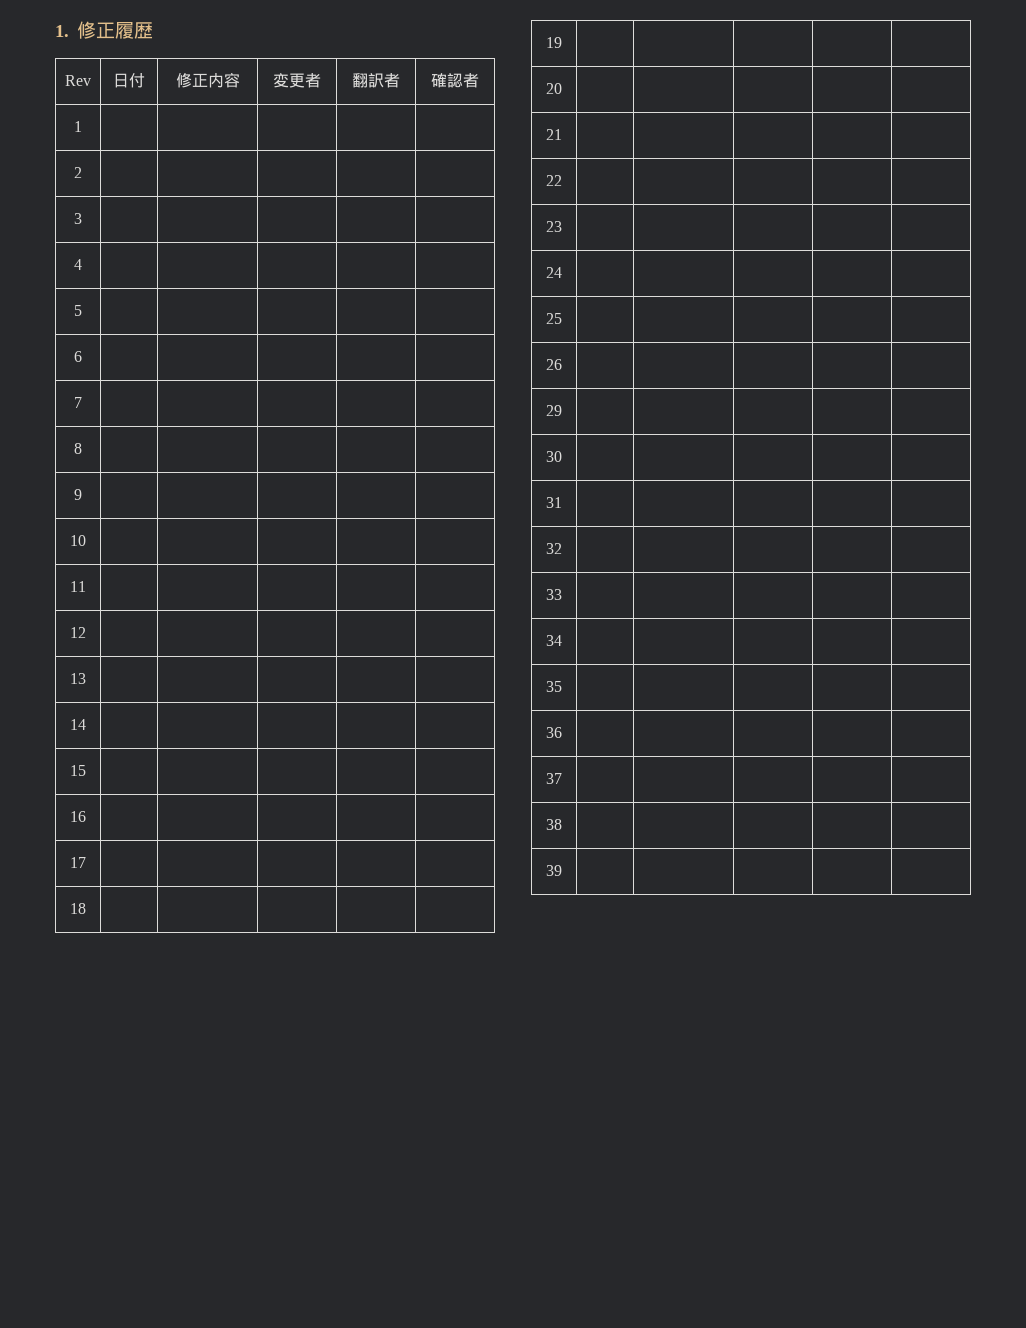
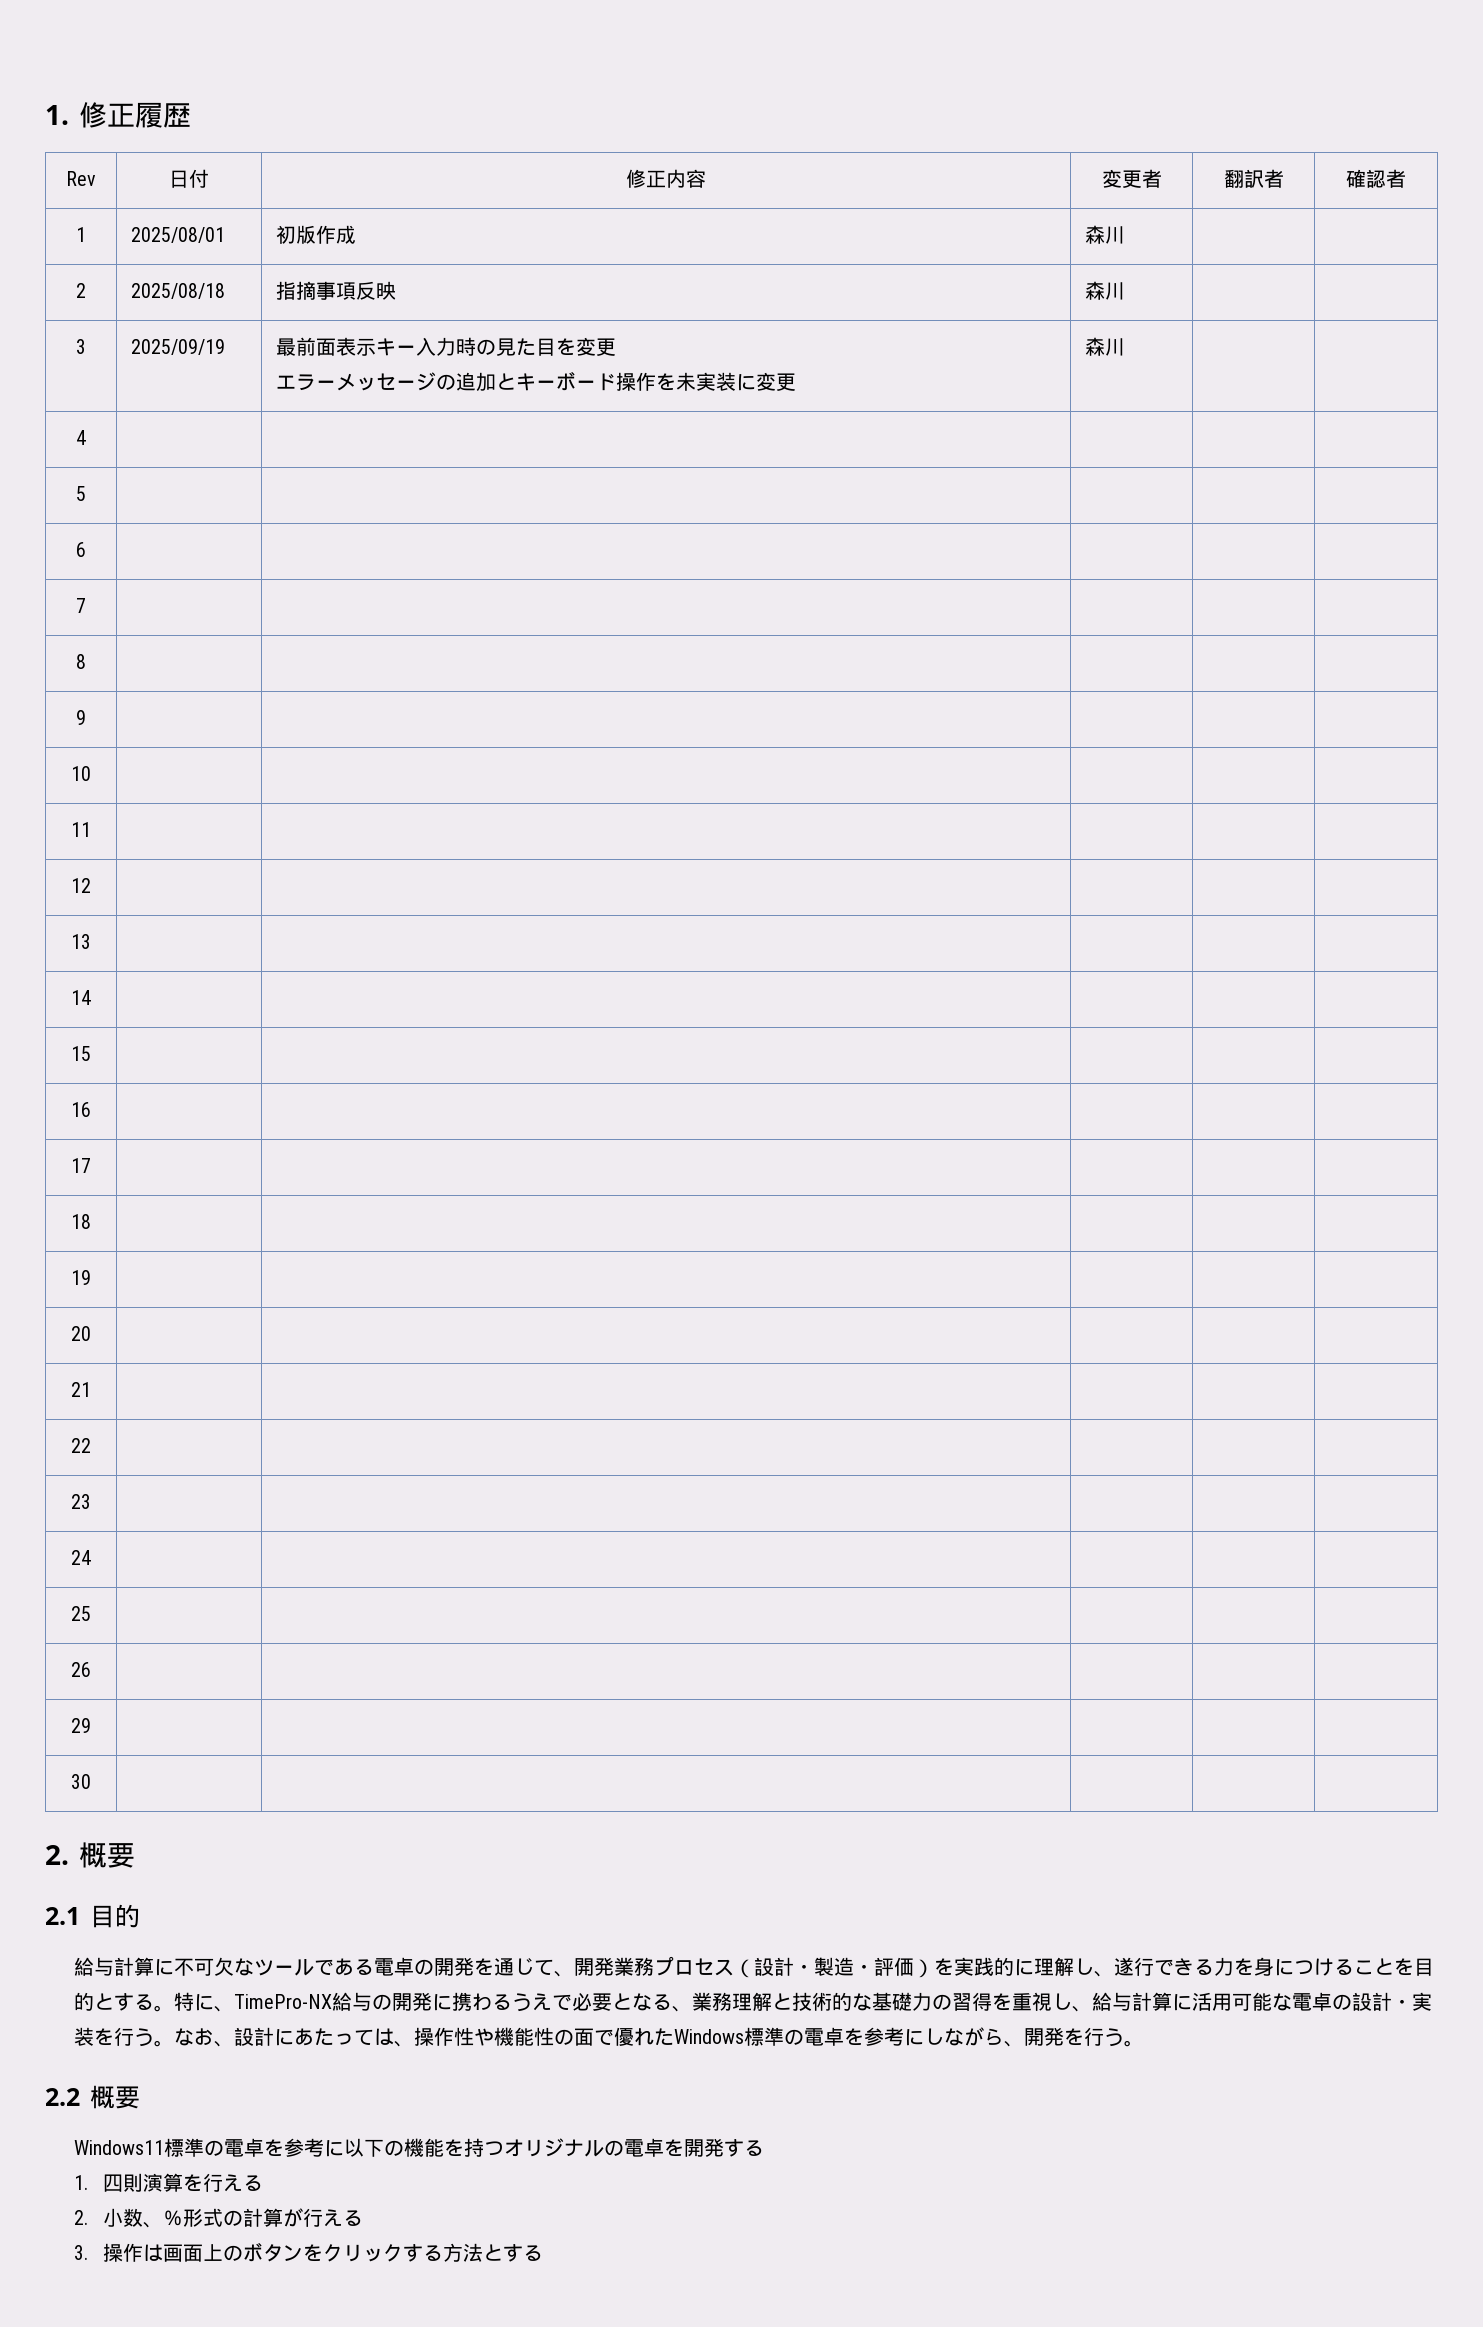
- 1 | | | | |
- 2 | | | | |
- 3 | | | | |
+ 1 | 2025/08/01 | 初版作成 | 森川 | |
+ 2 | 2025/08/18 | 指摘事項反映 | 森川 | |
+ 3 | 2025/09/19 | 最前面表示キー入力時の見た目を変更
+ エラーメッセージの追加とキーボード操作を未実装に変更 | 森川 | |
- 31 | | | | |
- 32 | | | | |
- 33 | | | | |
- 34 | | | | |
- 35 | | | | |
- 36 | | | | |
- 37 | | | | |
- 38 | | | | |
- 39 | | | | |
+ 2.概要
+ 2.1目的
+ 給与計算に不可欠なツールである電卓の開発を通じて、開発業務プロセス（設計・製造・評価）を実践的に理解し、遂行できる力を身につけることを目的とする。特に、TimePro-NX給与の開発に携わるうえで必要となる、業務理解と技術的な基礎力の習得を重視し、給与計算に活用可能な電卓の設計・実装を行う。なお、設計にあたっては、操作性や機能性の面で優れたWindows標準の電卓を参考にしながら、開発を行う。
+ 2.2概要
+ Windows11標準の電卓を参考に以下の機能を持つオリジナルの電卓を開発する
+ 1.四則演算を行える
+ 2.小数、％形式の計算が行える
+ 3.操作は画面上のボタンをクリックする方法とする

